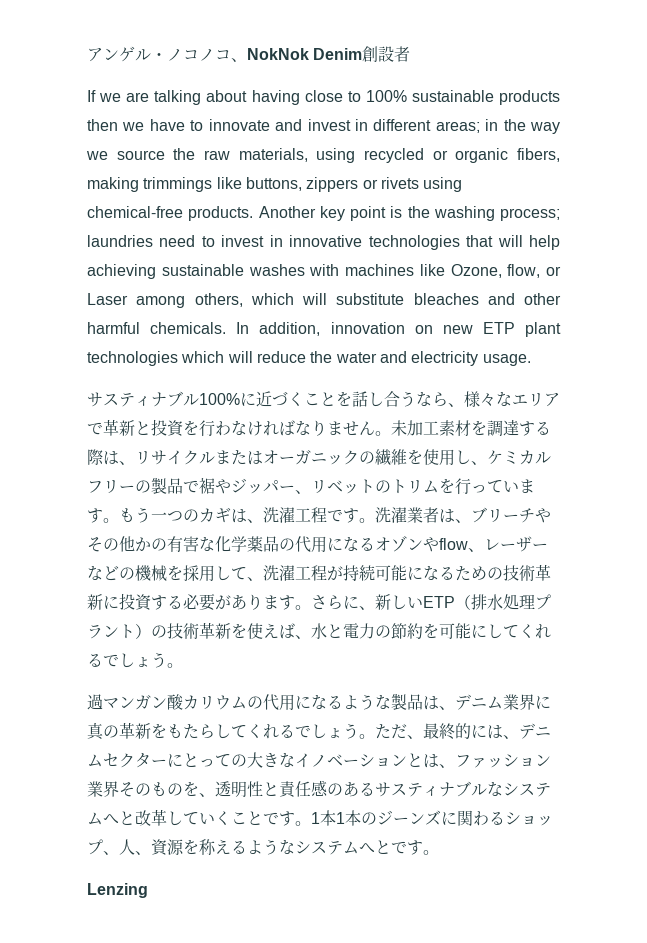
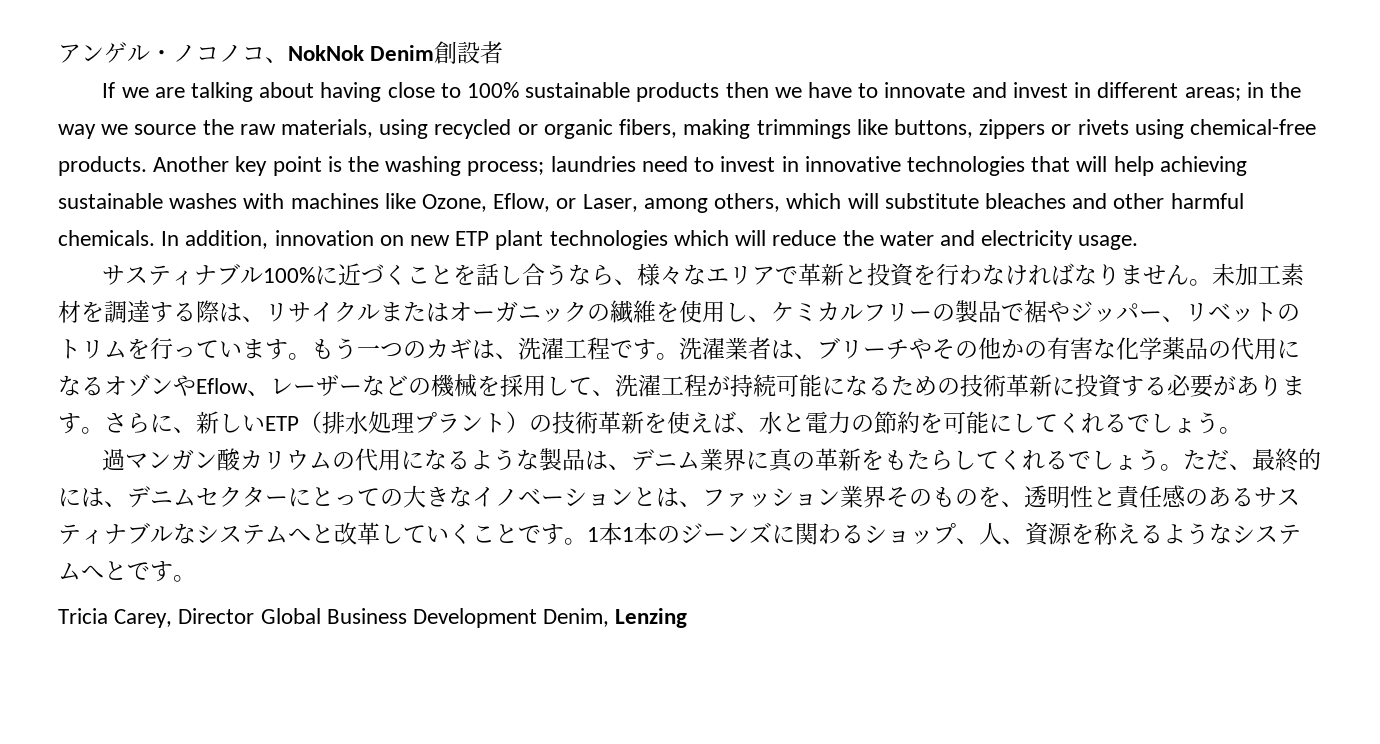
- Another key point is the washing process; laundries need to invest in innovative technologies that will help achieving sustainable washes with machines like Ozone, flow, or Laser among others, which will substitute bleaches and other harmful chemicals.
+ Another key point is the washing process; laundries need to invest in innovative technologies that will help achieving sustainable washes with machines like Ozone, Eflow, or Laser, among others, which will substitute bleaches and other harmful chemicals.
- 洗濯業者は、ブリーチやその他かの有害な化学薬品の代用になるオゾンやflow、レーザーなどの機械を採用して、洗濯工程が持続可能になるための技術革新に投資する必要があります。
+ 洗濯業者は、ブリーチやその他かの有害な化学薬品の代用になるオゾンやEflow、レーザーなどの機械を採用して、洗濯工程が持続可能になるための技術革新に投資する必要があります。
- Lenzing
+ Tricia Carey, Director Global Business Development Denim, Lenzing

